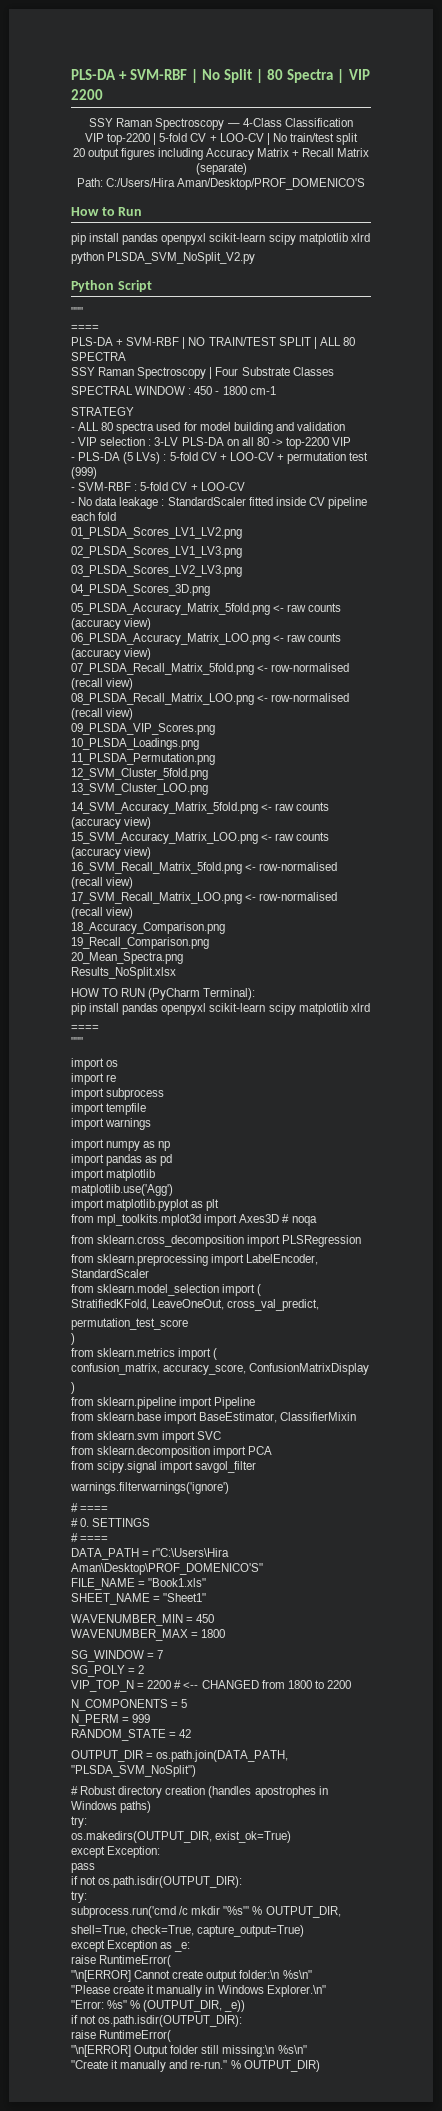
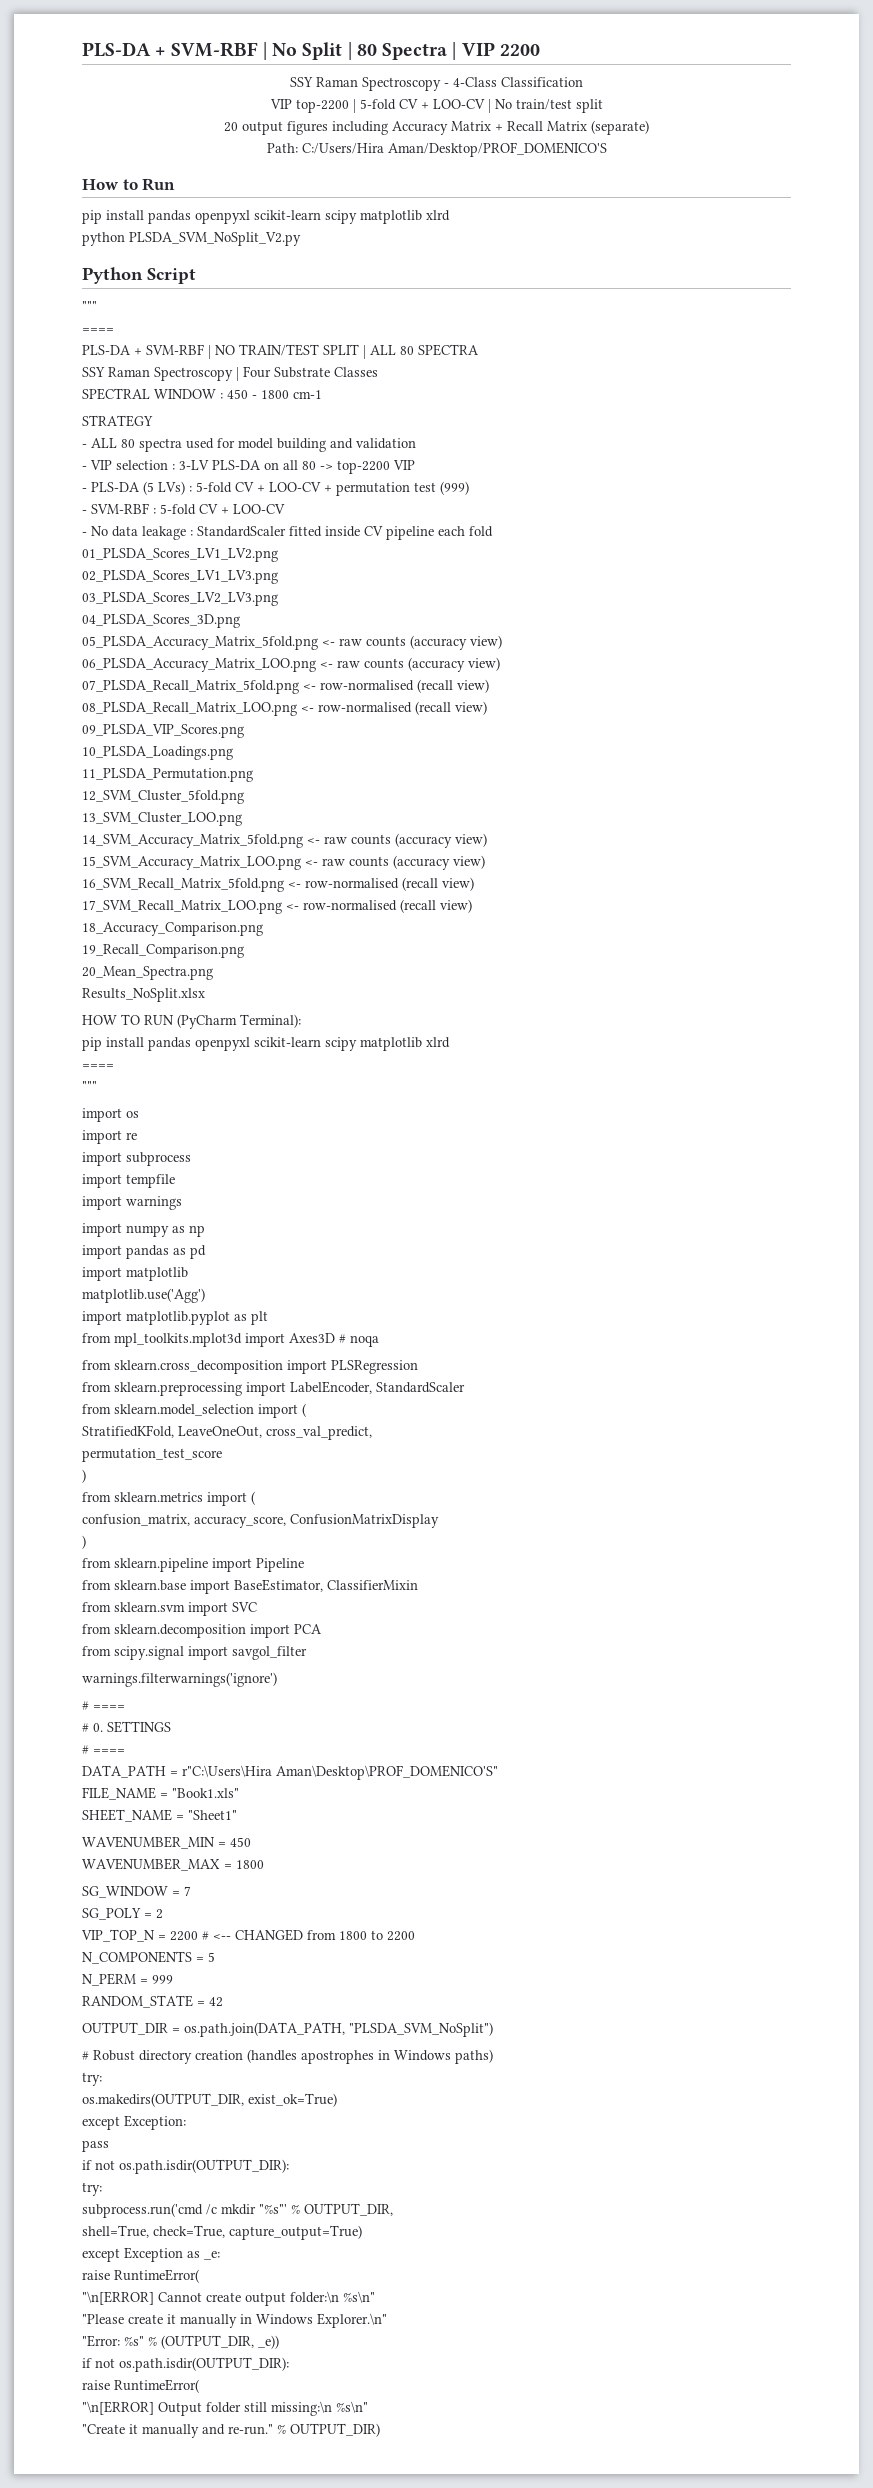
- SSY Raman Spectroscopy — 4-Class Classification
+ SSY Raman Spectroscopy - 4-Class Classification

